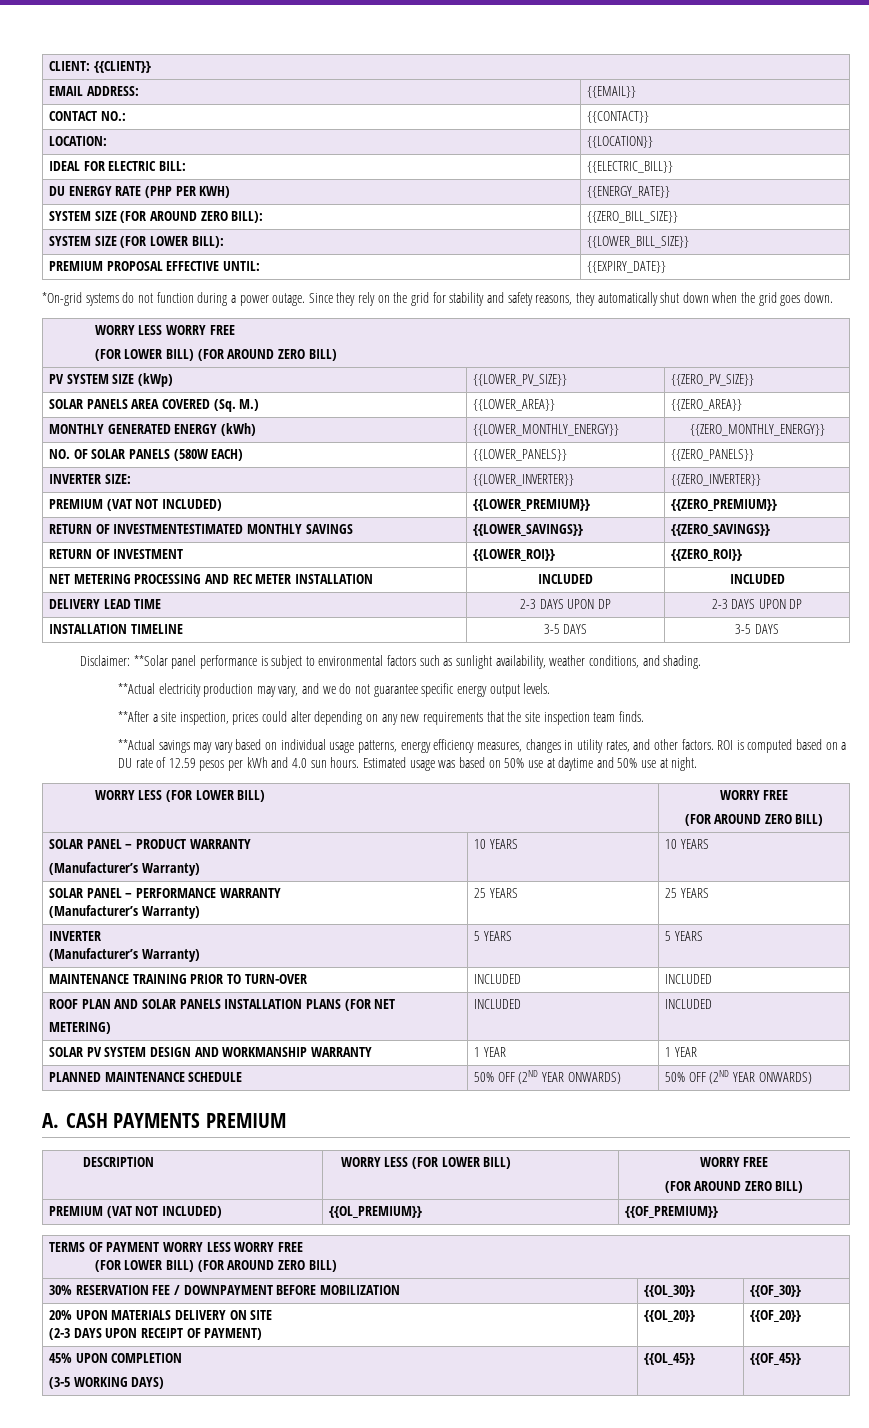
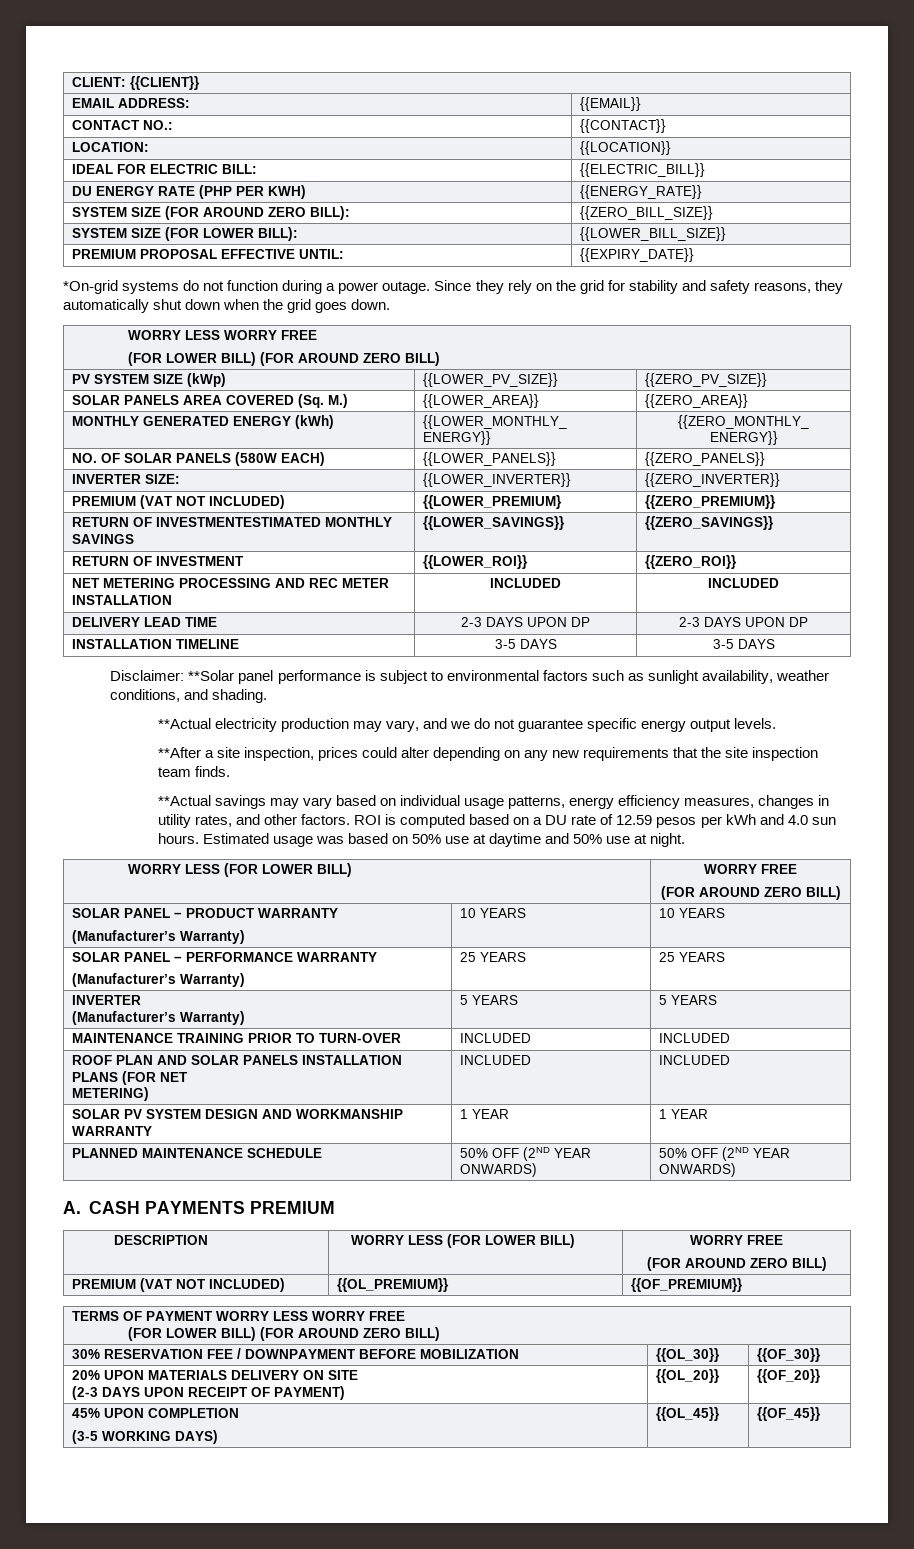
- PREMIUM (VAT NOT INCLUDED) | {{LOWER_PREMIUM}} | {{ZERO_PREMIUM}}
+ PREMIUM (VAT NOT INCLUDED) | {{LOWER_PREMIUM} | {{ZERO_PREMIUM}}

